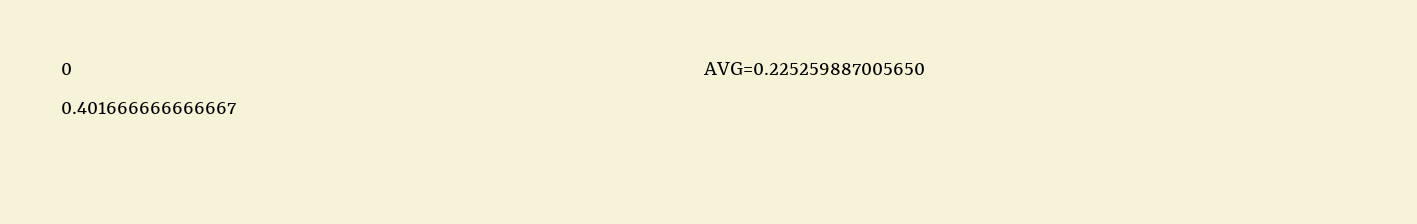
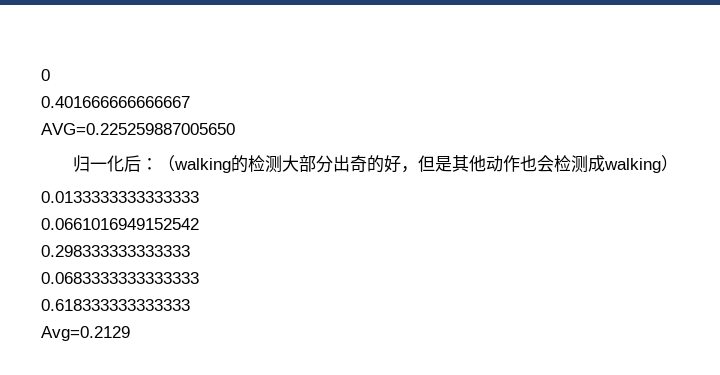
+ 归一化后：（walking的检测大部分出奇的好，但是其他动作也会检测成walking）
+ 0.0133333333333333
+ 0.0661016949152542
+ 0.298333333333333
+ 0.0683333333333333
+ 0.618333333333333
+ Avg=0.2129

